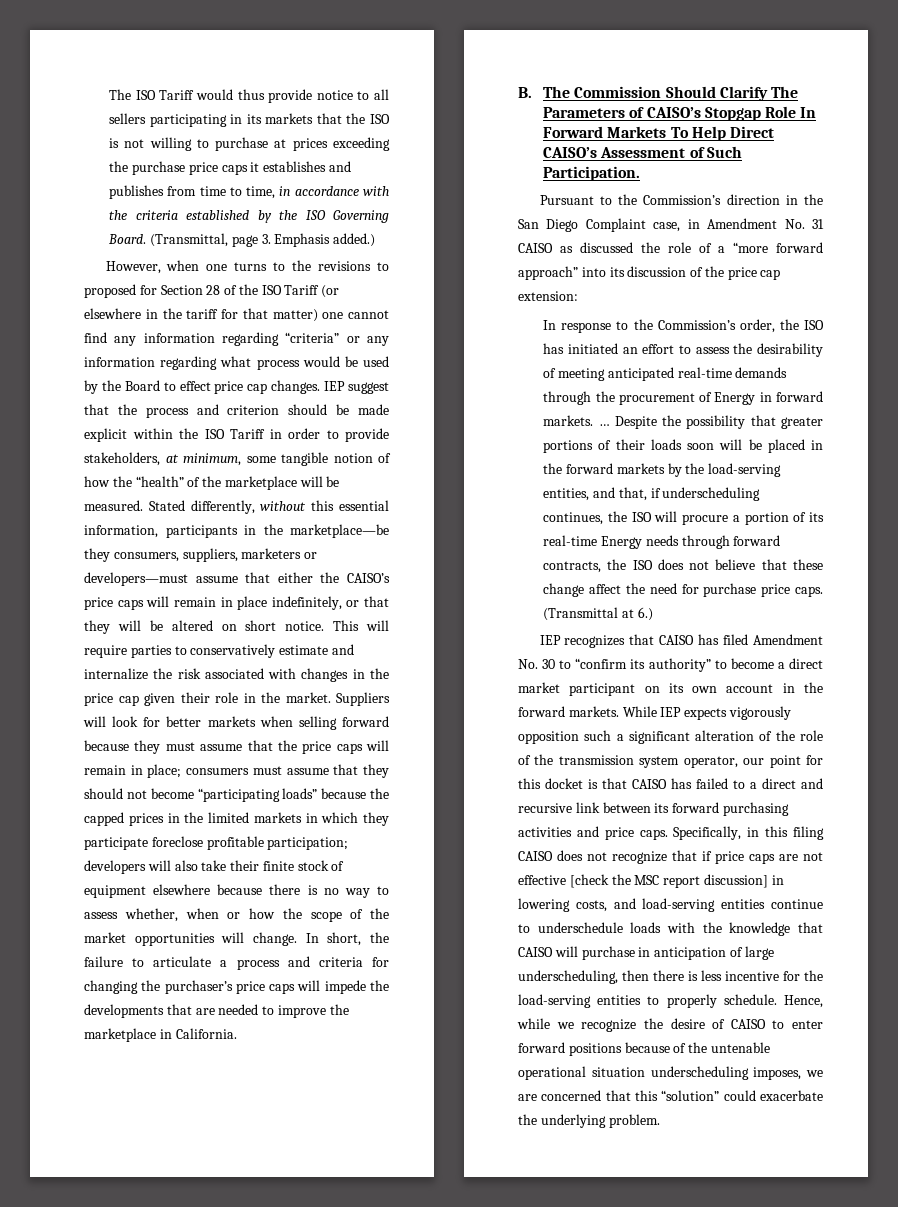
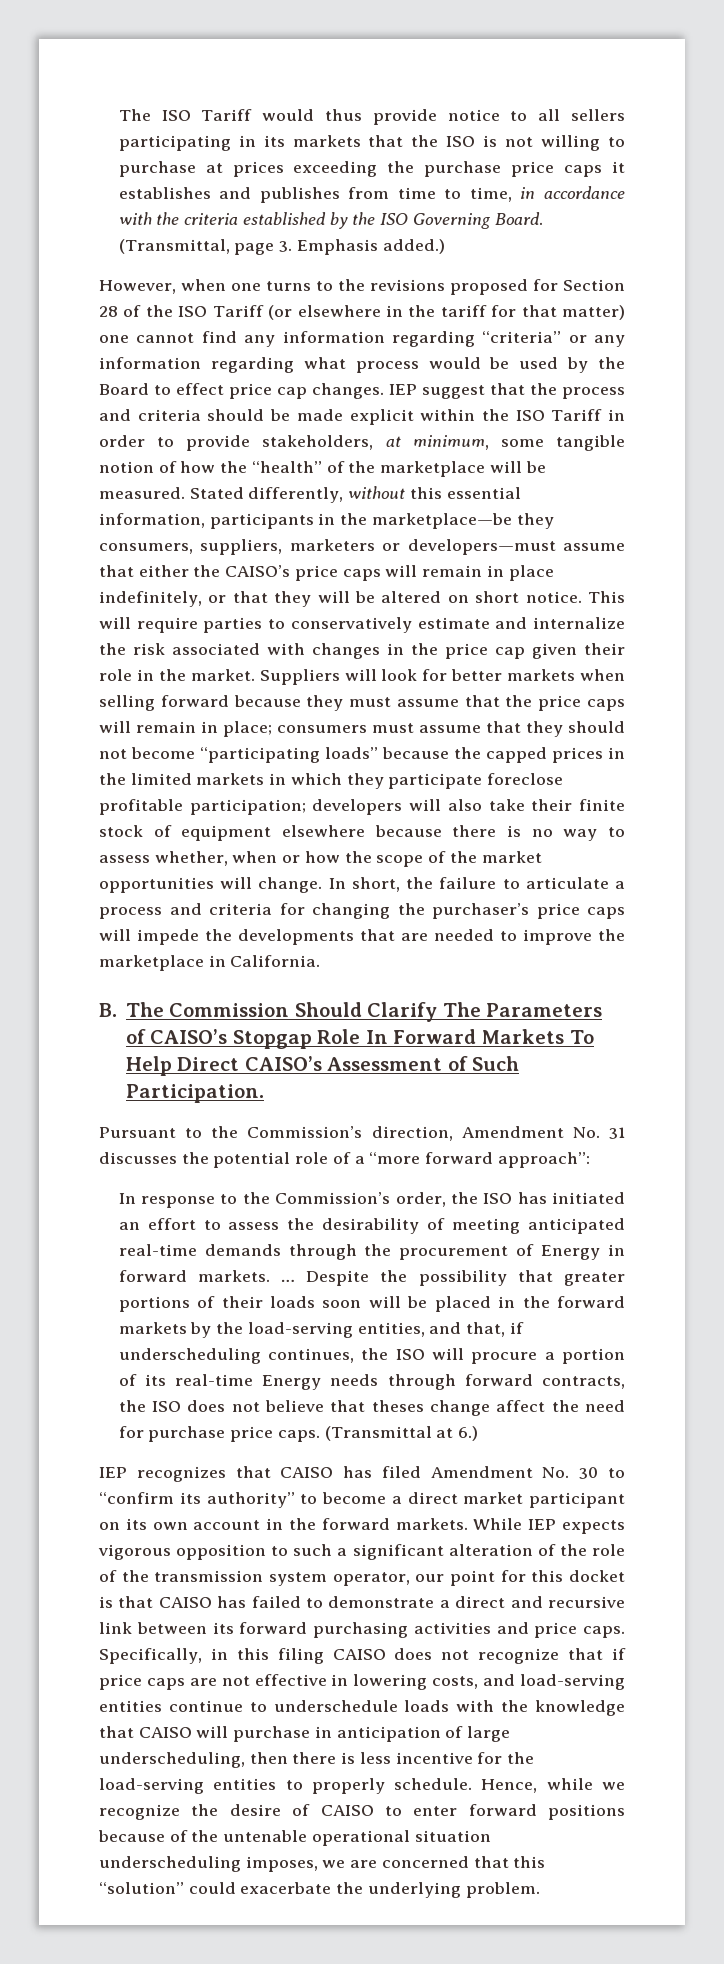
- However, when one turns to the revisions to proposed for Section 28 of the ISO Tariff (or elsewhere in the tariff for that matter) one cannot find any information regarding “criteria” or any information regarding what process would be used by the Board to effect price cap changes.
+ However, when one turns to the revisions proposed for Section 28 of the ISO Tariff (or elsewhere in the tariff for that matter) one cannot find any information regarding “criteria” or any information regarding what process would be used by the Board to effect price cap changes.
- IEP suggest that the process and criterion should be made explicit within the ISO Tariff in order to provide stakeholders, at minimum, some tangible notion of how the “health” of the marketplace will be measured.
+ IEP suggest that the process and criteria should be made explicit within the ISO Tariff in order to provide stakeholders, at minimum, some tangible notion of how the “health” of the marketplace will be measured.
- Pursuant to the Commission’s direction in the San Diego Complaint case, in Amendment No. 31 CAISO as discussed the role of a “more forward approach” into its discussion of the price cap extension:
+ Pursuant to the Commission’s direction, Amendment No. 31 discusses the potential role of a “more forward approach”:
- Despite the possibility that greater portions of their loads soon will be placed in the forward markets by the load-serving entities, and that, if underscheduling continues, the ISO will procure a portion of its real-time Energy needs through forward contracts, the ISO does not believe that these change affect the need for purchase price caps.
+ Despite the possibility that greater portions of their loads soon will be placed in the forward markets by the load-serving entities, and that, if underscheduling continues, the ISO will procure a portion of its real-time Energy needs through forward contracts, the ISO does not believe that theses change affect the need for purchase price caps.
- While IEP expects vigorously opposition such a significant alteration of the role of the transmission system operator, our point for this docket is that CAISO has failed to a direct and recursive link between its forward purchasing activities and price caps.
+ While IEP expects vigorous opposition to such a significant alteration of the role of the transmission system operator, our point for this docket is that CAISO has failed to demonstrate a direct and recursive link between its forward purchasing activities and price caps.
- Specifically, in this filing CAISO does not recognize that if price caps are not effective [check the MSC report discussion] in lowering costs, and load-serving entities continue to underschedule loads with the knowledge that CAISO will purchase in anticipation of large underscheduling, then there is less incentive for the load-serving entities to properly schedule.
+ Specifically, in this filing CAISO does not recognize that if price caps are not effective in lowering costs, and load-serving entities continue to underschedule loads with the knowledge that CAISO will purchase in anticipation of large underscheduling, then there is less incentive for the load-serving entities to properly schedule.

